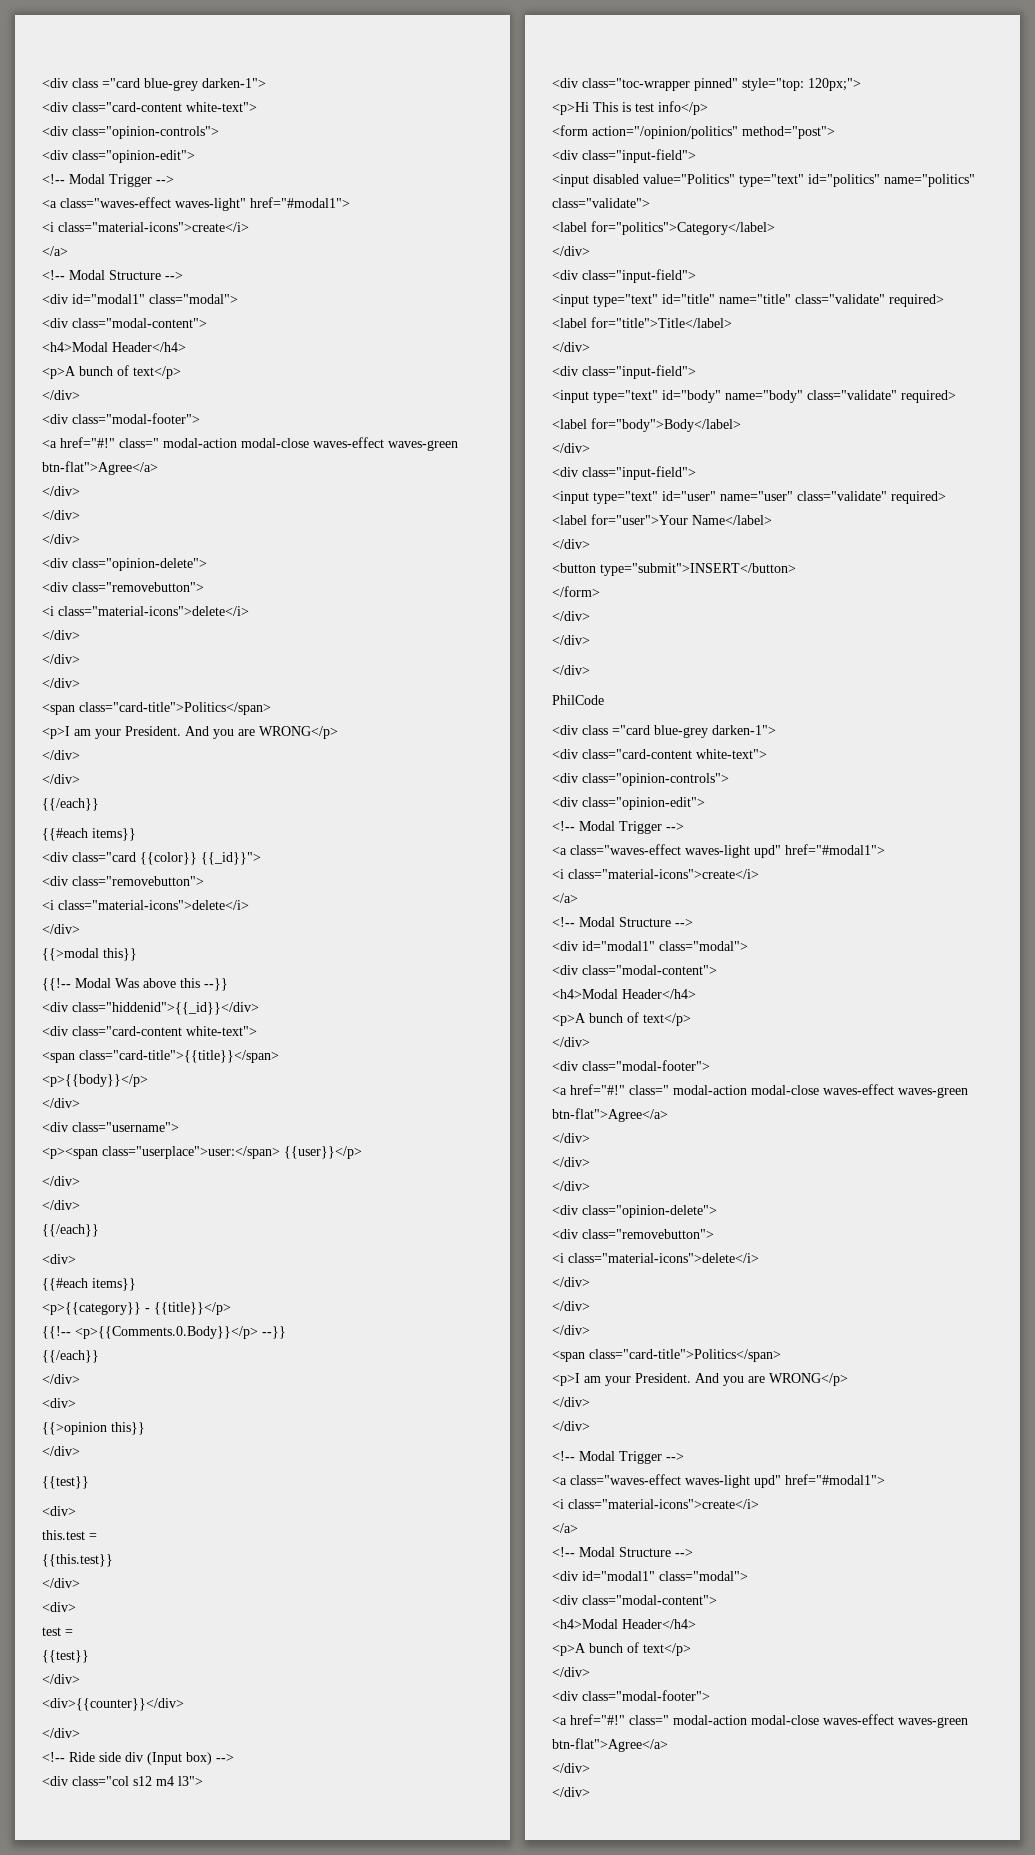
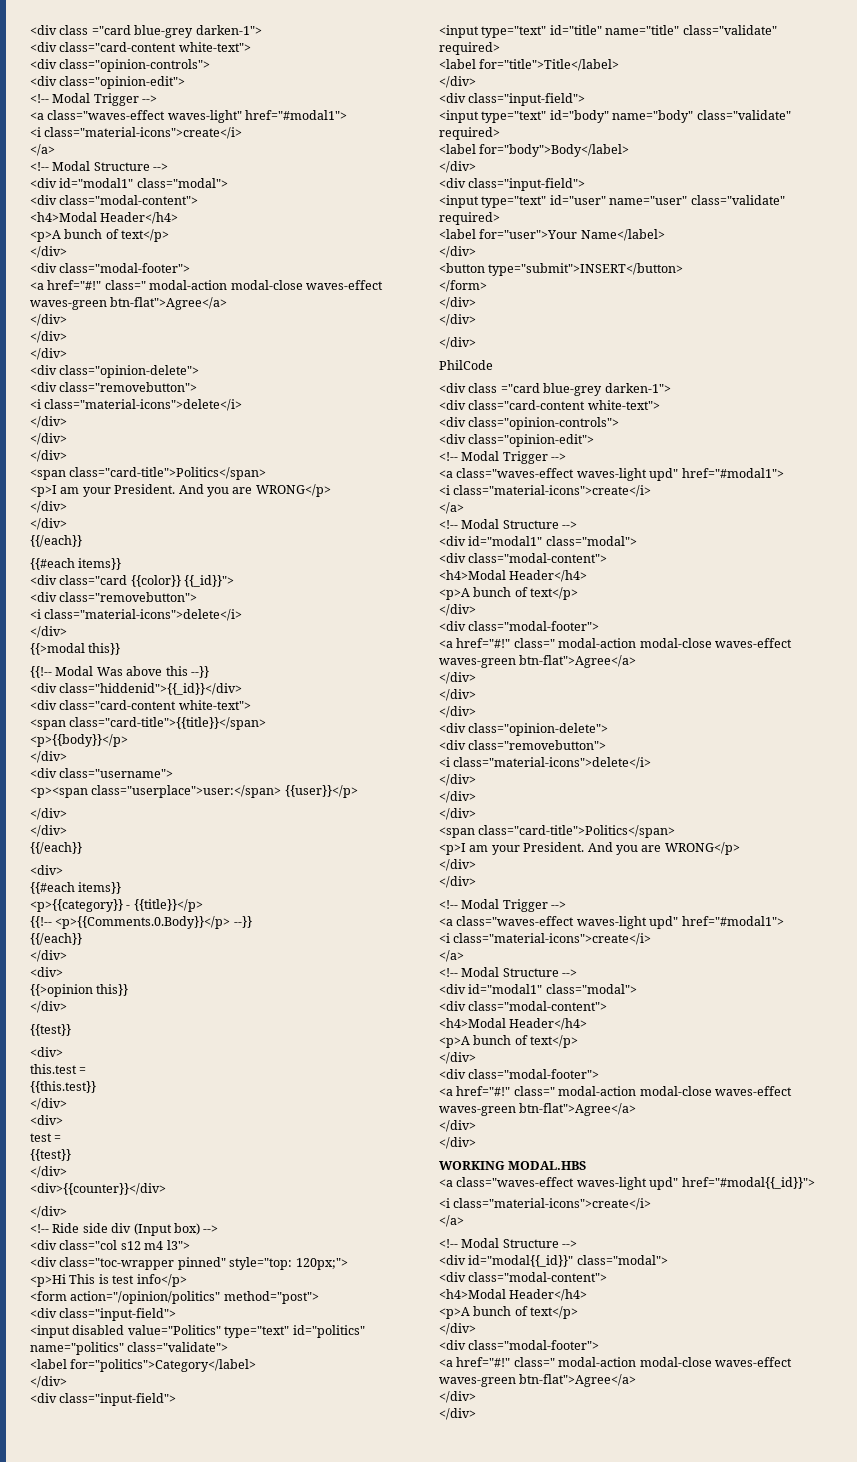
+ WORKING MODAL.HBS
+ <a class="waves-effect waves-light upd" href="#modal{{_id}}">
+ <i class="material-icons">create</i>
+ </a>
+ <!-- Modal Structure -->
+ <div id="modal{{_id}}" class="modal">
+ <div class="modal-content">
+ <h4>Modal Header</h4>
+ <p>A bunch of text</p>
+ </div>
+ <div class="modal-footer">
+ <a href="#!" class=" modal-action modal-close waves-effect waves-green btn-flat">Agree</a>
+ </div>
+ </div>

